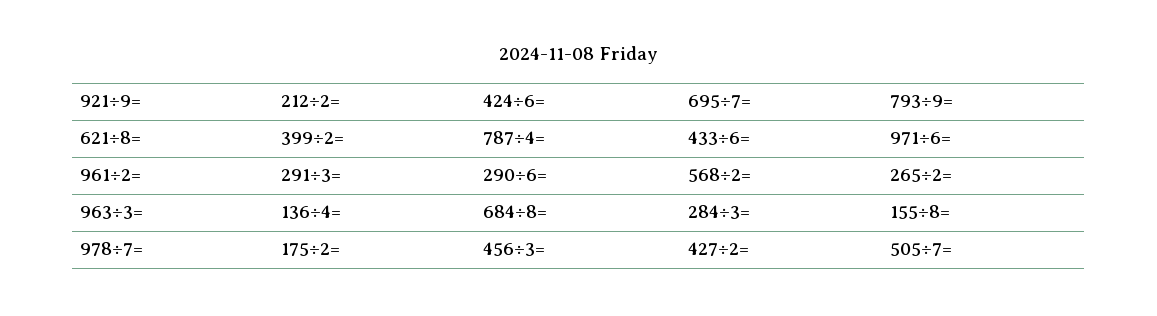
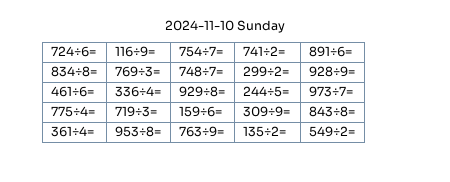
- 2024-11-08 Friday
- 921÷9= | 212÷2= | 424÷6= | 695÷7= | 793÷9=
- 621÷8= | 399÷2= | 787÷4= | 433÷6= | 971÷6=
- 961÷2= | 291÷3= | 290÷6= | 568÷2= | 265÷2=
- 963÷3= | 136÷4= | 684÷8= | 284÷3= | 155÷8=
- 978÷7= | 175÷2= | 456÷3= | 427÷2= | 505÷7=
+ 2024-11-10 Sunday
+ 724÷6= | 116÷9= | 754÷7= | 741÷2= | 891÷6=
+ 834÷8= | 769÷3= | 748÷7= | 299÷2= | 928÷9=
+ 461÷6= | 336÷4= | 929÷8= | 244÷5= | 973÷7=
+ 775÷4= | 719÷3= | 159÷6= | 309÷9= | 843÷8=
+ 361÷4= | 953÷8= | 763÷9= | 135÷2= | 549÷2=

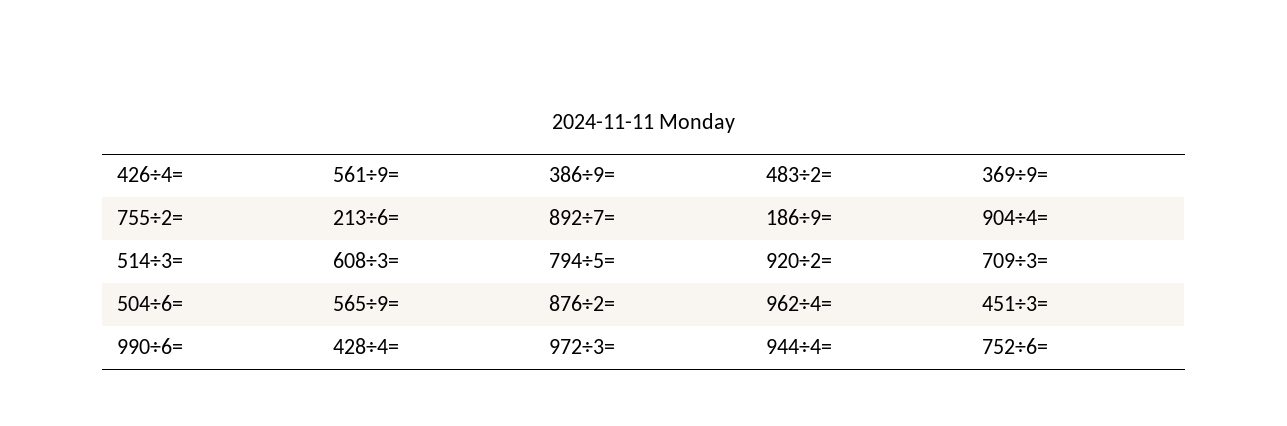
- 2024-11-10 Sunday
- 724÷6= | 116÷9= | 754÷7= | 741÷2= | 891÷6=
- 834÷8= | 769÷3= | 748÷7= | 299÷2= | 928÷9=
- 461÷6= | 336÷4= | 929÷8= | 244÷5= | 973÷7=
- 775÷4= | 719÷3= | 159÷6= | 309÷9= | 843÷8=
- 361÷4= | 953÷8= | 763÷9= | 135÷2= | 549÷2=
+ 2024-11-11 Monday
+ 426÷4= | 561÷9= | 386÷9= | 483÷2= | 369÷9=
+ 755÷2= | 213÷6= | 892÷7= | 186÷9= | 904÷4=
+ 514÷3= | 608÷3= | 794÷5= | 920÷2= | 709÷3=
+ 504÷6= | 565÷9= | 876÷2= | 962÷4= | 451÷3=
+ 990÷6= | 428÷4= | 972÷3= | 944÷4= | 752÷6=

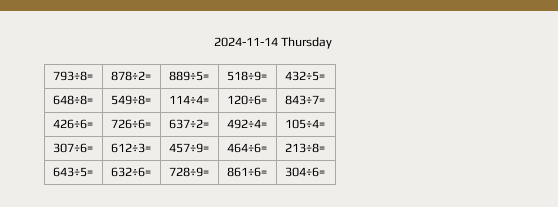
- 2024-11-11 Monday
- 426÷4= | 561÷9= | 386÷9= | 483÷2= | 369÷9=
- 755÷2= | 213÷6= | 892÷7= | 186÷9= | 904÷4=
- 514÷3= | 608÷3= | 794÷5= | 920÷2= | 709÷3=
- 504÷6= | 565÷9= | 876÷2= | 962÷4= | 451÷3=
- 990÷6= | 428÷4= | 972÷3= | 944÷4= | 752÷6=
+ 2024-11-14 Thursday
+ 793÷8= | 878÷2= | 889÷5= | 518÷9= | 432÷5=
+ 648÷8= | 549÷8= | 114÷4= | 120÷6= | 843÷7=
+ 426÷6= | 726÷6= | 637÷2= | 492÷4= | 105÷4=
+ 307÷6= | 612÷3= | 457÷9= | 464÷6= | 213÷8=
+ 643÷5= | 632÷6= | 728÷9= | 861÷6= | 304÷6=

